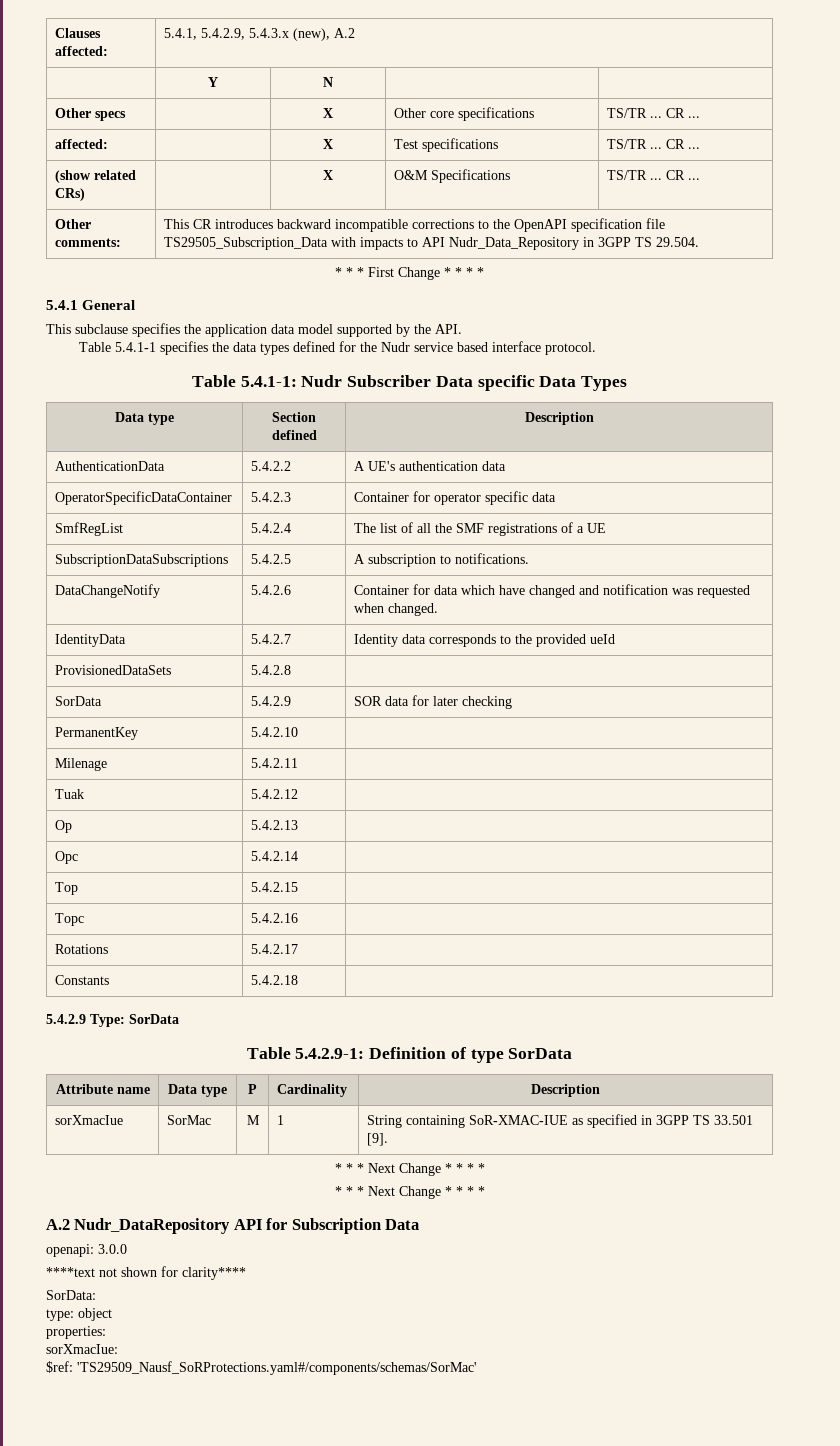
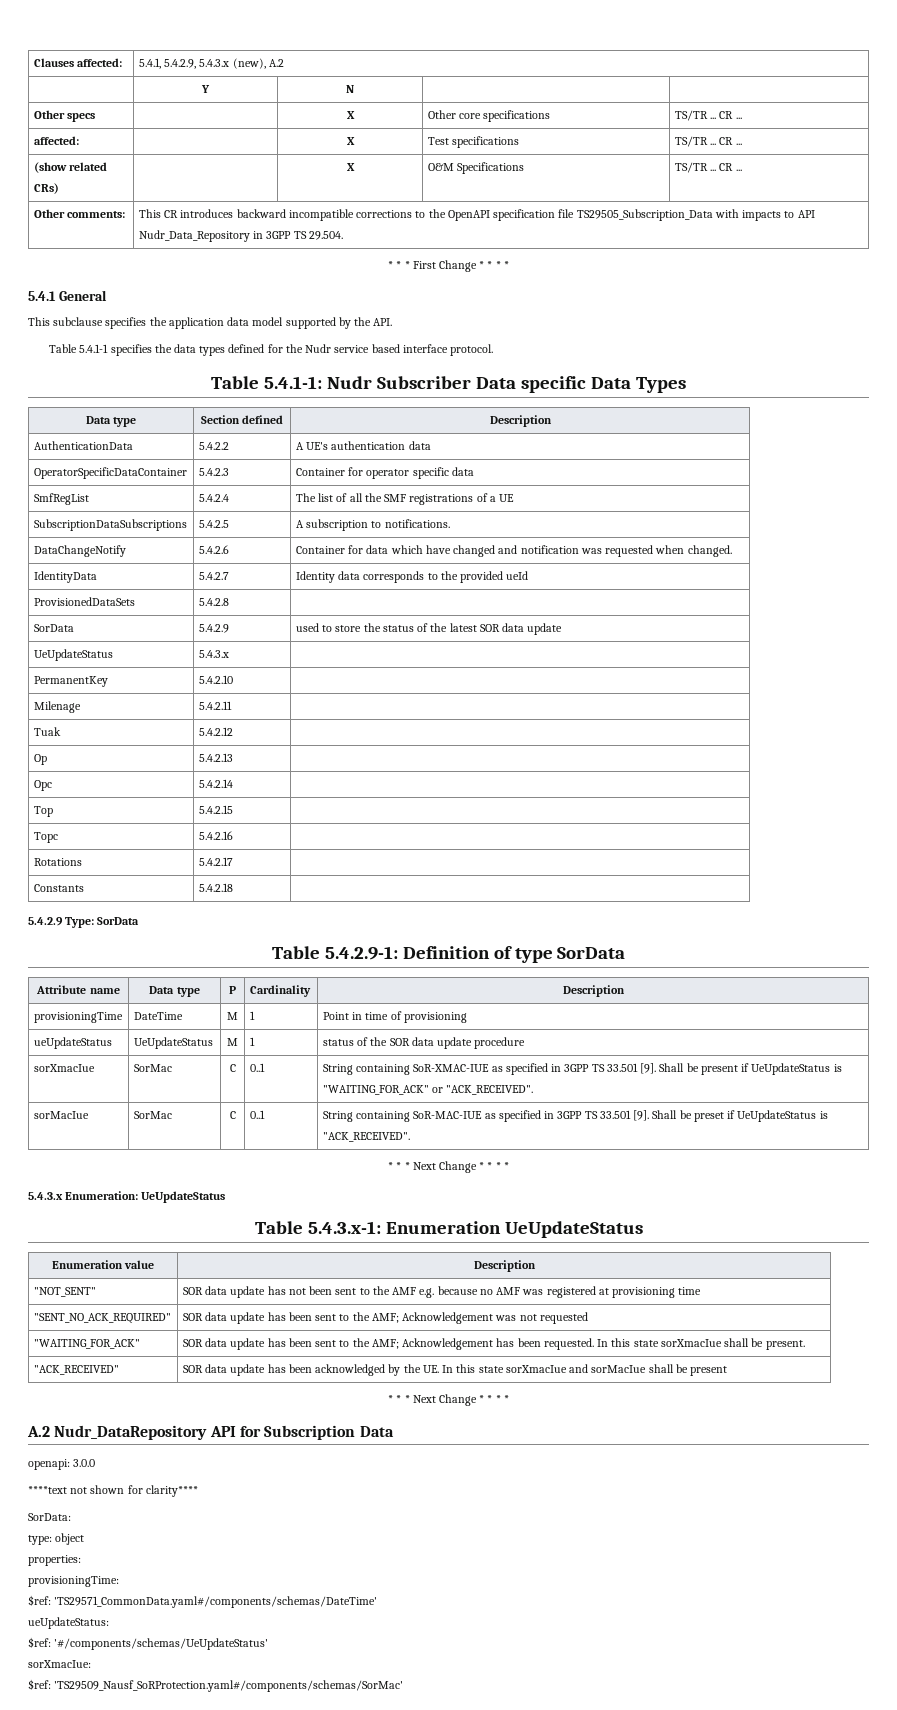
- SorData | 5.4.2.9 | SOR data for later checking
+ SorData | 5.4.2.9 | used to store the status of the latest SOR data update
+ UeUpdateStatus | 5.4.3.x |
+ provisioningTime | DateTime | M | 1 | Point in time of provisioning
+ ueUpdateStatus | UeUpdateStatus | M | 1 | status of the SOR data update procedure
- sorXmacIue | SorMac | M | 1 | String containing SoR-XMAC-IUE as specified in 3GPP TS 33.501 [9].
+ sorXmacIue | SorMac | C | 0..1 | String containing SoR-XMAC-IUE as specified in 3GPP TS 33.501 [9]. Shall be present if UeUpdateStatus is "WAITING_FOR_ACK" or "ACK_RECEIVED".
+ sorMacIue | SorMac | C | 0..1 | String containing SoR-MAC-IUE as specified in 3GPP TS 33.501 [9]. Shall be preset if UeUpdateStatus is "ACK_RECEIVED".
  * * * Next Change * * * *
+ 5.4.3.x Enumeration: UeUpdateStatus
+ Table 5.4.3.x-1: Enumeration UeUpdateStatus
+ Enumeration value | Description
+ "NOT_SENT" | SOR data update has not been sent to the AMF e.g. because no AMF was registered at provisioning time
+ "SENT_NO_ACK_REQUIRED" | SOR data update has been sent to the AMF; Acknowledgement was not requested
+ "WAITING_FOR_ACK" | SOR data update has been sent to the AMF; Acknowledgement has been requested. In this state sorXmacIue shall be present.
+ "ACK_RECEIVED" | SOR data update has been acknowledged by the UE. In this state sorXmacIue and sorMacIue shall be present
+ provisioningTime:
+ $ref: 'TS29571_CommonData.yaml#/components/schemas/DateTime'
+ ueUpdateStatus:
+ $ref: '#/components/schemas/UeUpdateStatus'
- $ref: 'TS29509_Nausf_SoRProtections.yaml#/components/schemas/SorMac'
+ $ref: 'TS29509_Nausf_SoRProtection.yaml#/components/schemas/SorMac'

